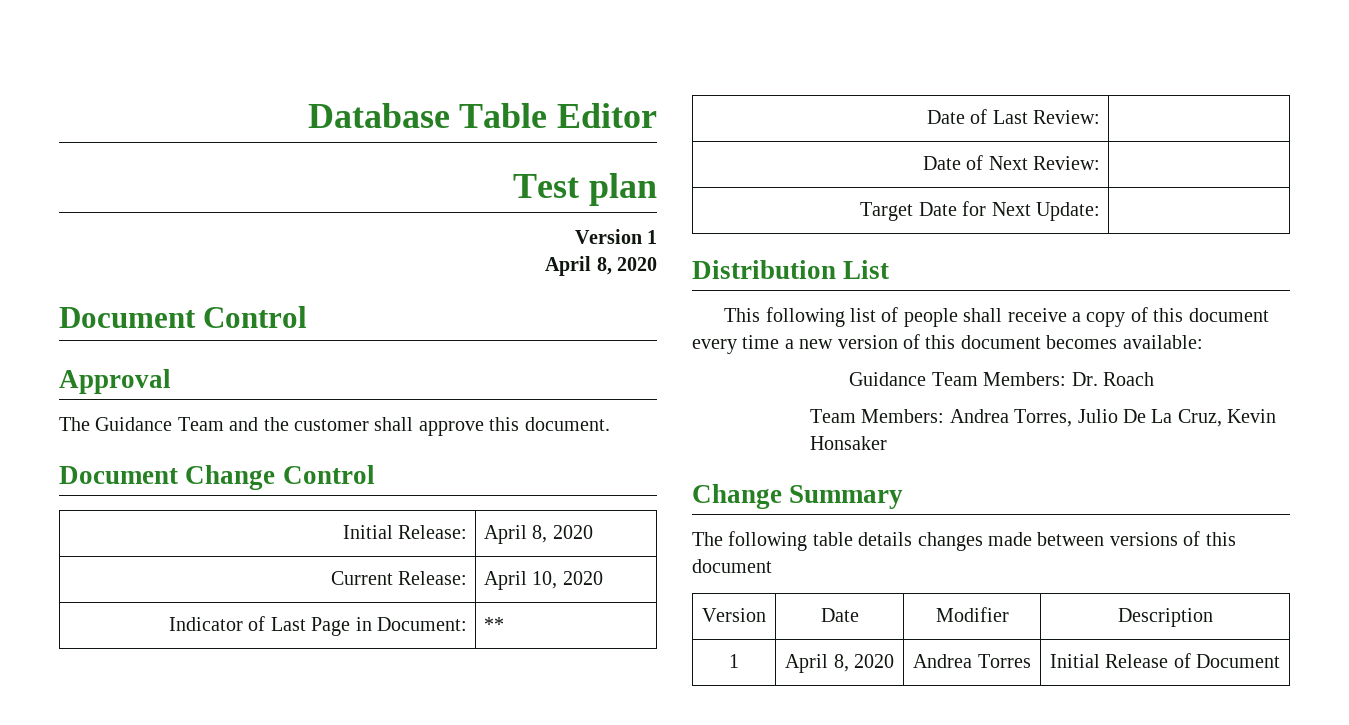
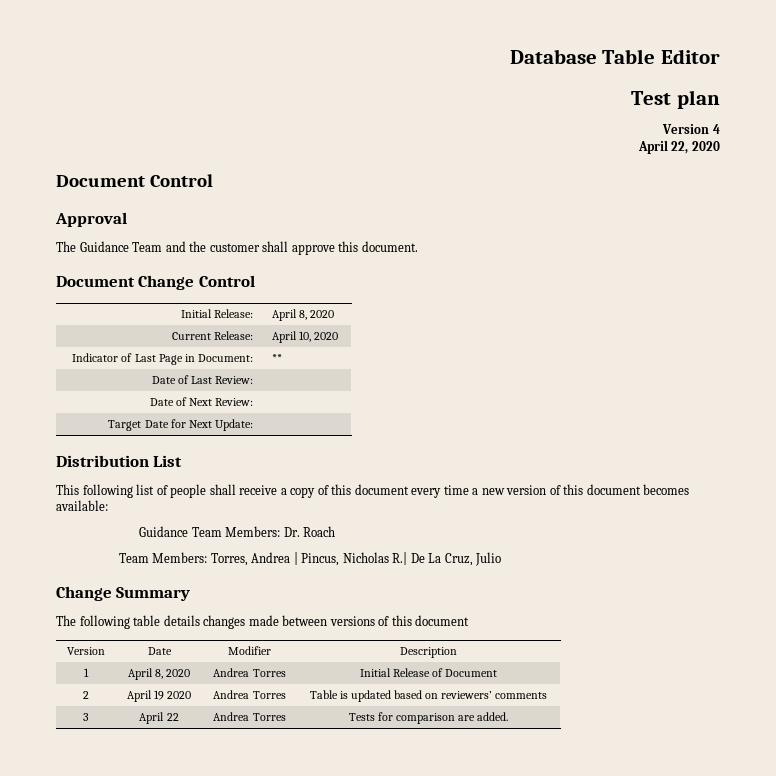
  Test plan
- Version 1
- April 8, 2020
+ Version 4
+ April 22, 2020
- Team Members: Andrea Torres, Julio De La Cruz, Kevin Honsaker
+ Team Members: Torres, Andrea | Pincus, Nicholas R.| De La Cruz, Julio
+ 2 | April 19 2020 | Andrea Torres | Table is updated based on reviewers’ comments
+ 3 | April 22 | Andrea Torres | Tests for comparison are added.

